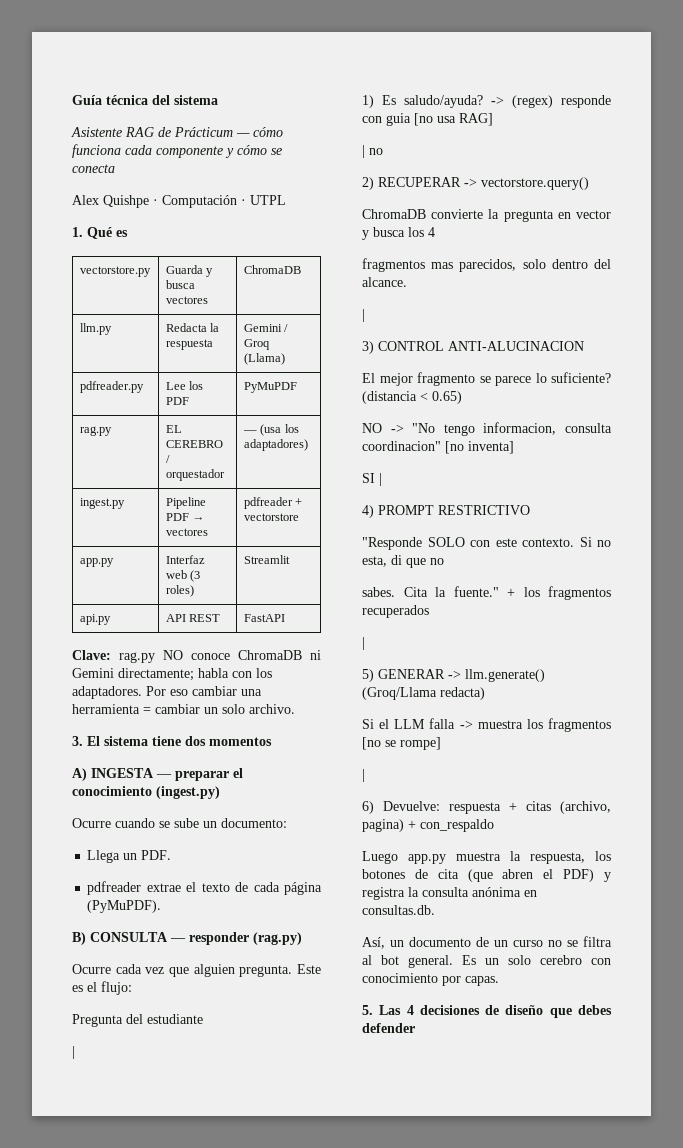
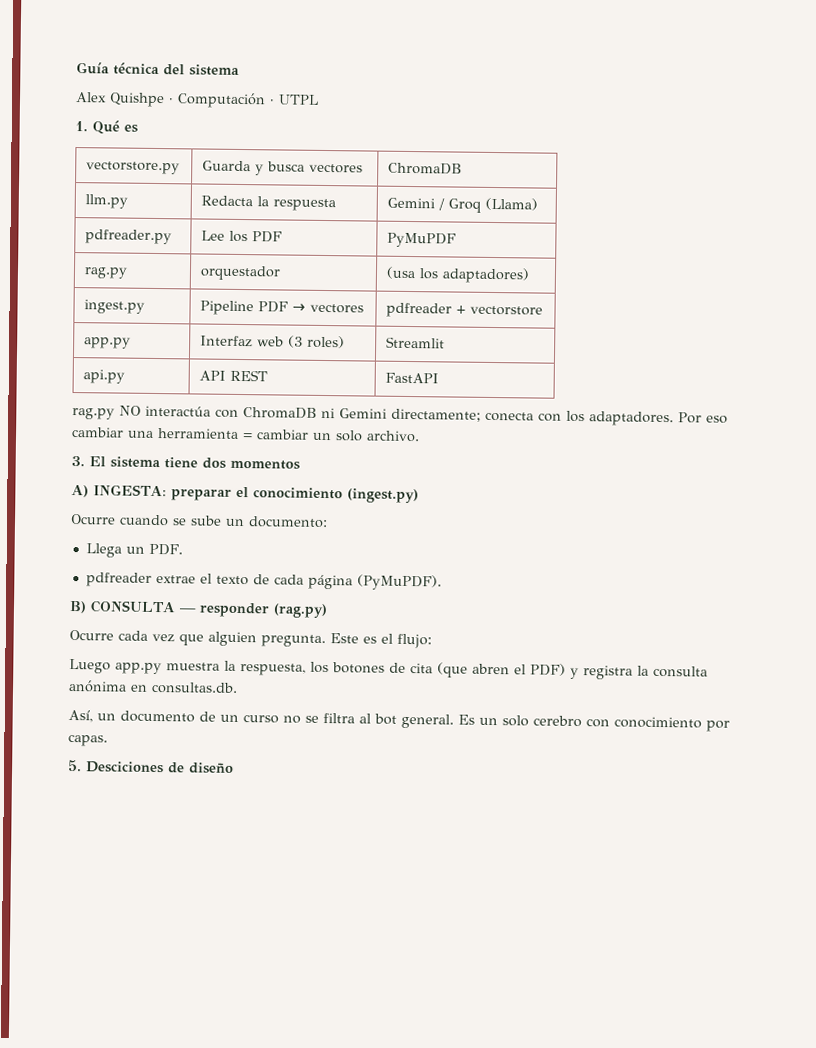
- Asistente RAG de Prácticum — cómo funciona cada componente y cómo se conecta
- rag.py | EL CEREBRO / orquestador | — (usa los adaptadores)
+ rag.py | orquestador | (usa los adaptadores)
- Clave: rag.py NO conoce ChromaDB ni Gemini directamente; habla con los adaptadores.
+ rag.py NO interactúa con ChromaDB ni Gemini directamente; conecta con los adaptadores.
- A) INGESTA — preparar el conocimiento (ingest.py)
+ A) INGESTA: preparar el conocimiento (ingest.py)
- Pregunta del estudiante
- |
- 1) Es saludo/ayuda? -> (regex) responde con guia [no usa RAG]
- | no
- 2) RECUPERAR -> vectorstore.query()
- ChromaDB convierte la pregunta en vector y busca los 4
- fragmentos mas parecidos, solo dentro del alcance.
- |
- 3) CONTROL ANTI-ALUCINACION
- El mejor fragmento se parece lo suficiente? (distancia < 0.65)
- NO -> "No tengo informacion, consulta coordinacion" [no inventa]
- SI |
- 4) PROMPT RESTRICTIVO
- "Responde SOLO con este contexto. Si no esta, di que no
- sabes. Cita la fuente." + los fragmentos recuperados
- |
- 5) GENERAR -> llm.generate() (Groq/Llama redacta)
- Si el LLM falla -> muestra los fragmentos [no se rompe]
- |
- 6) Devuelve: respuesta + citas (archivo, pagina) + con_respaldo
- 5. Las 4 decisiones de diseño que debes defender
+ 5. Desciciones de diseño

